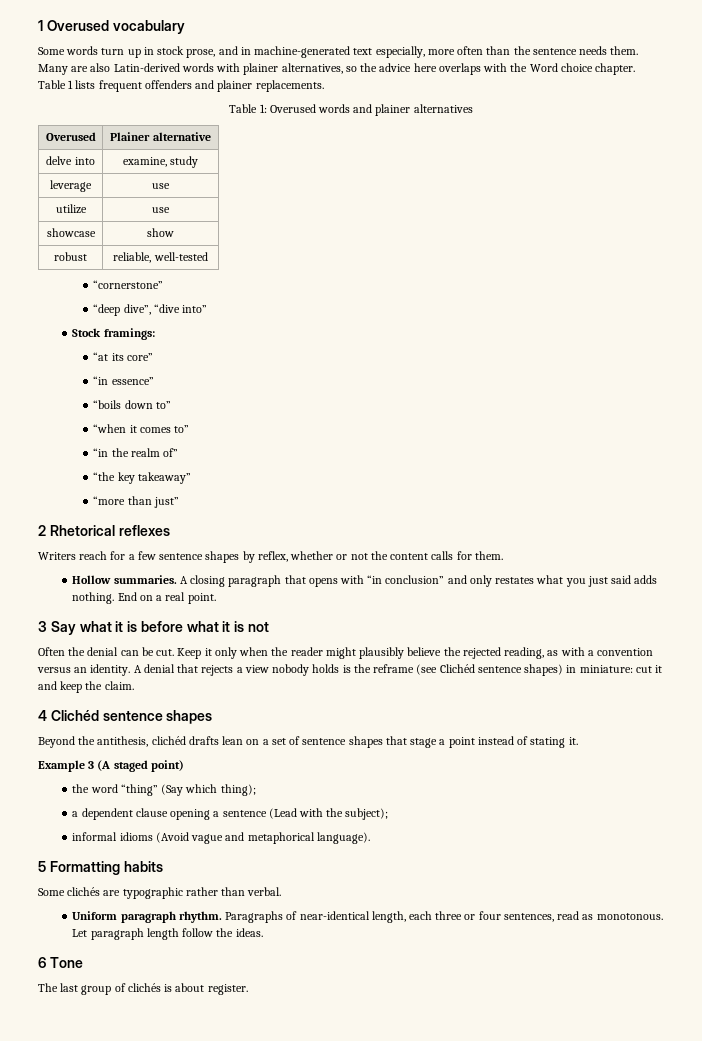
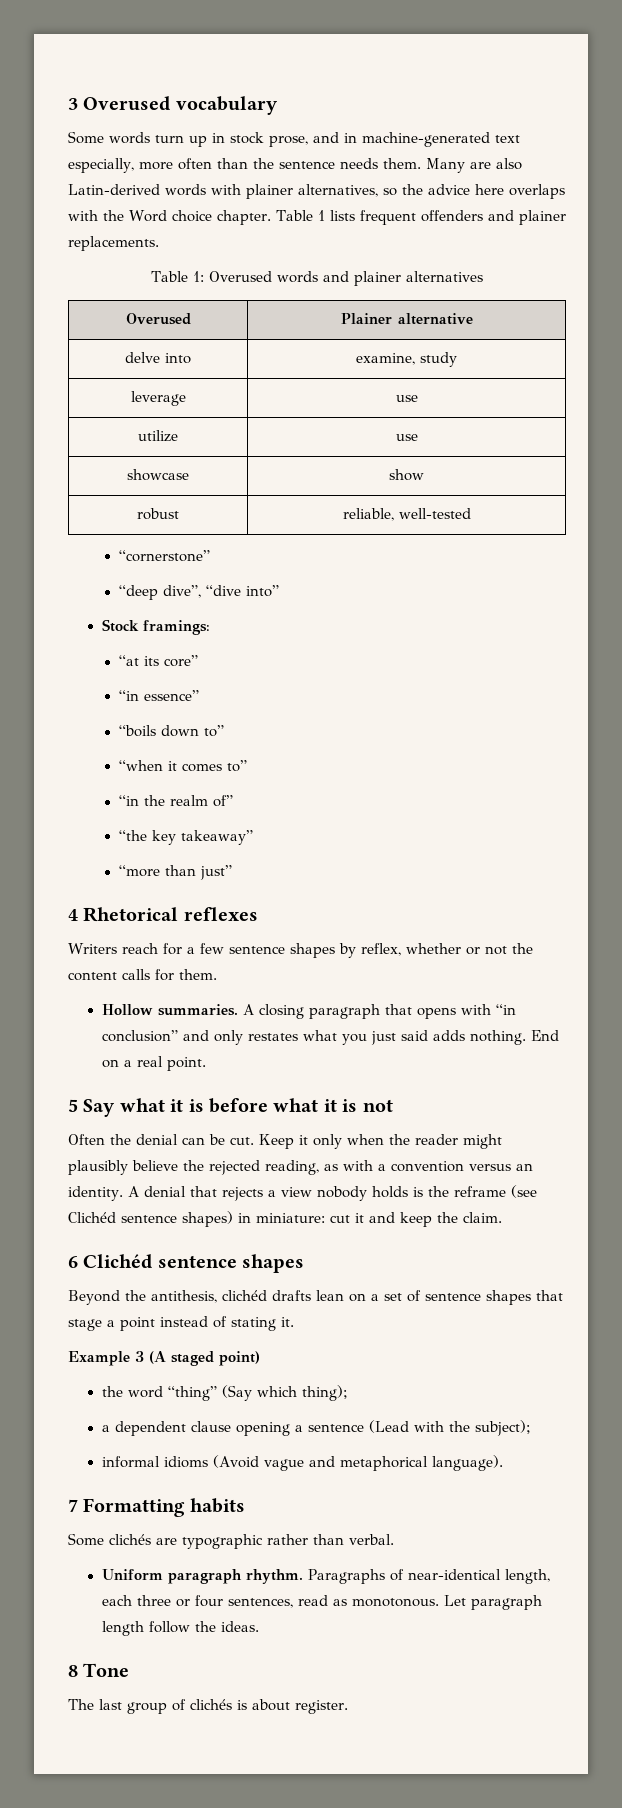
- 1 Overused vocabulary
+ 3 Overused vocabulary
- 2 Rhetorical reflexes
+ 4 Rhetorical reflexes
- 3 Say what it is before what it is not
+ 5 Say what it is before what it is not
- 4 Clichéd sentence shapes
+ 6 Clichéd sentence shapes
- 5 Formatting habits
+ 7 Formatting habits
- 6 Tone
+ 8 Tone

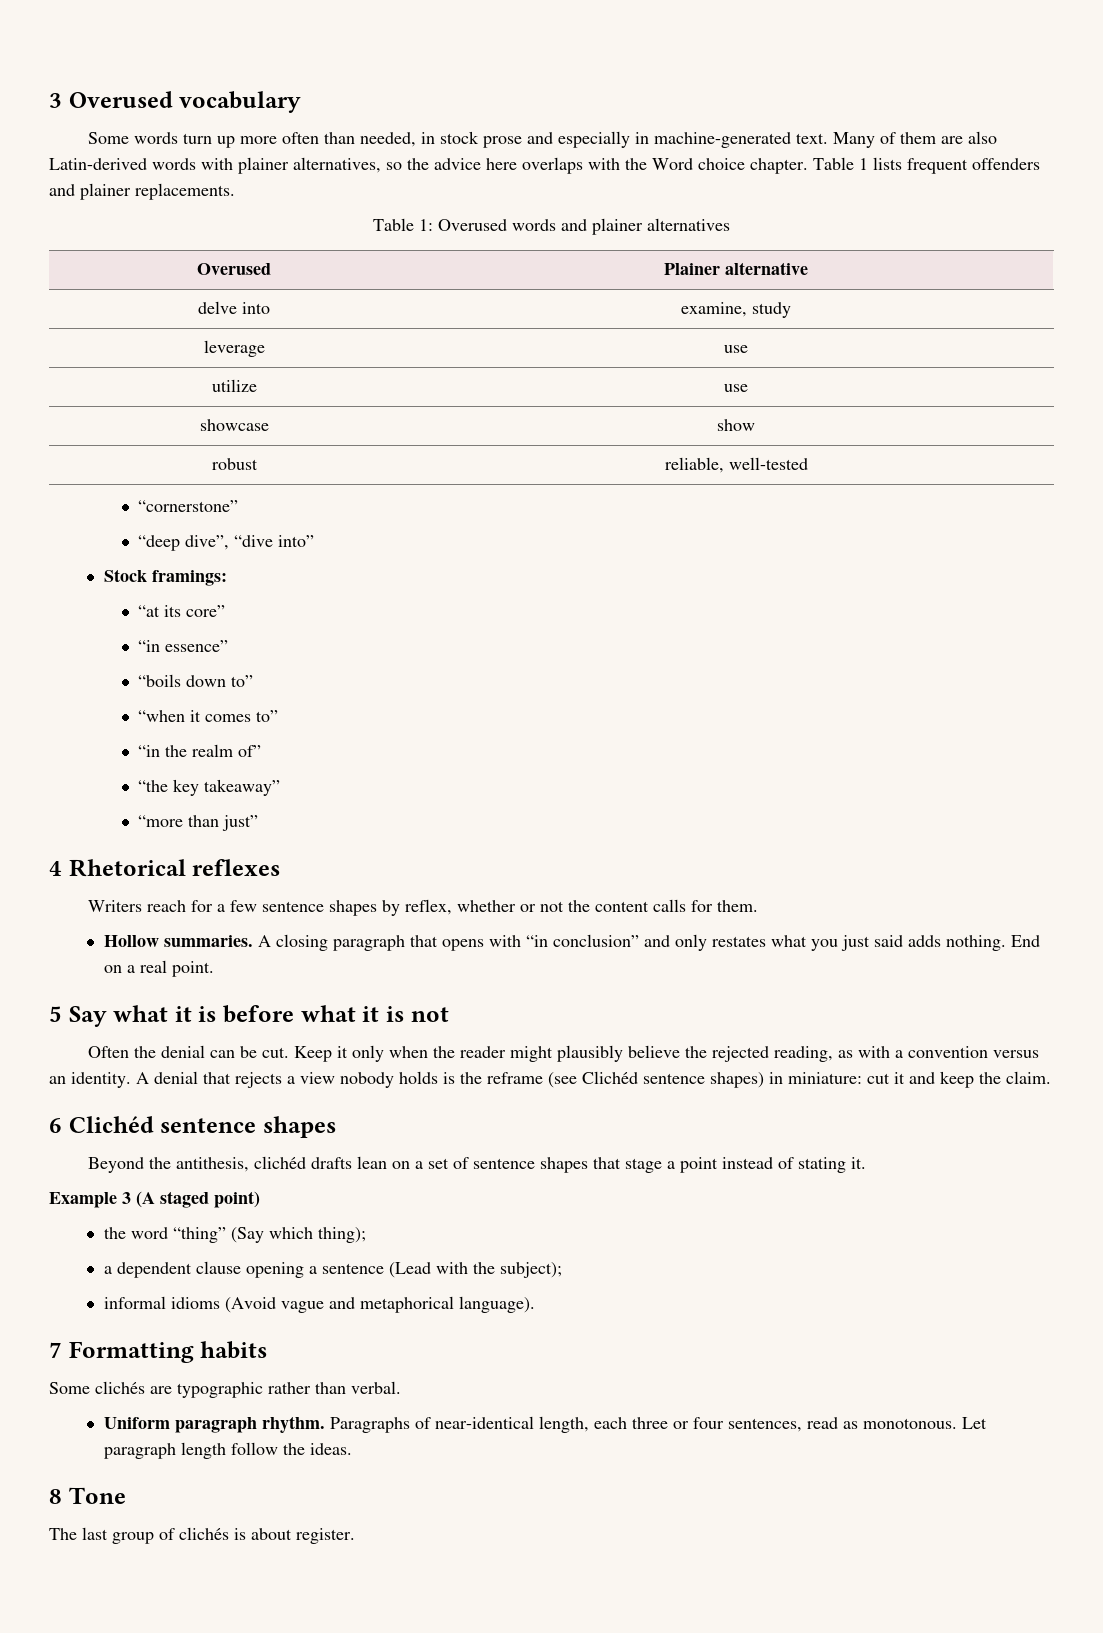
- Some words turn up in stock prose, and in machine-generated text especially, more often than the sentence needs them. Many are also Latin-derived words with plainer alternatives, so the advice here overlaps with the Word choice chapter.
+ Some words turn up more often than needed, in stock prose and especially in machine-generated text. Many of them are also Latin-derived words with plainer alternatives, so the advice here overlaps with the Word choice chapter.

